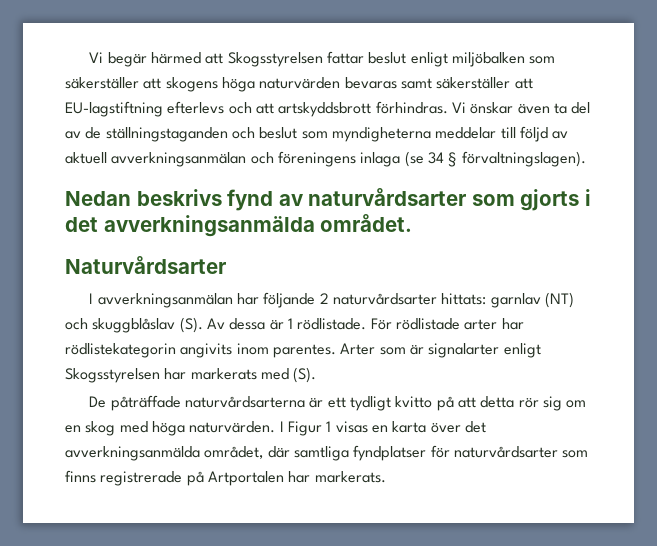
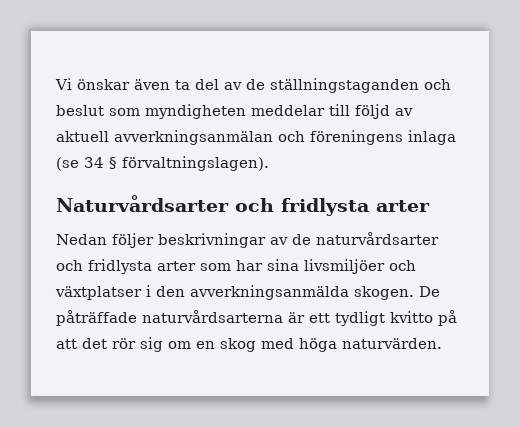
- Vi begär härmed att Skogsstyrelsen fattar beslut enligt miljöbalken som säkerställer att skogens höga naturvärden bevaras samt säkerställer att EU-lagstiftning efterlevs och att artskyddsbrott förhindras. Vi önskar även ta del av de ställningstaganden och beslut som myndigheterna meddelar till följd av aktuell avverkningsanmälan och föreningens inlaga (se 34 § förvaltningslagen).
+ Vi önskar även ta del av de ställningstaganden och beslut som myndigheten meddelar till följd av aktuell avverkningsanmälan och föreningens inlaga (se 34 § förvaltningslagen).
- Nedan beskrivs fynd av naturvårdsarter som gjorts i det avverkningsanmälda området.
- Naturvårdsarter
- I avverkningsanmälan har följande 2 naturvårdsarter hittats: garnlav (NT) och skuggblåslav (S). Av dessa är 1 rödlistade. För rödlistade arter har rödlistekategorin angivits inom parentes. Arter som är signalarter enligt Skogsstyrelsen har markerats med (S).
- De påträffade naturvårdsarterna är ett tydligt kvitto på att detta rör sig om en skog med höga naturvärden. I Figur 1 visas en karta över det avverkningsanmälda området, där samtliga fyndplatser för naturvårdsarter som finns registrerade på Artportalen har markerats.
+ Naturvårdsarter och fridlysta arter
+ Nedan följer beskrivningar av de naturvårdsarter och fridlysta arter som har sina livsmiljöer och växtplatser i den avverkningsanmälda skogen. De påträffade naturvårdsarterna är ett tydligt kvitto på att det rör sig om en skog med höga naturvärden.

